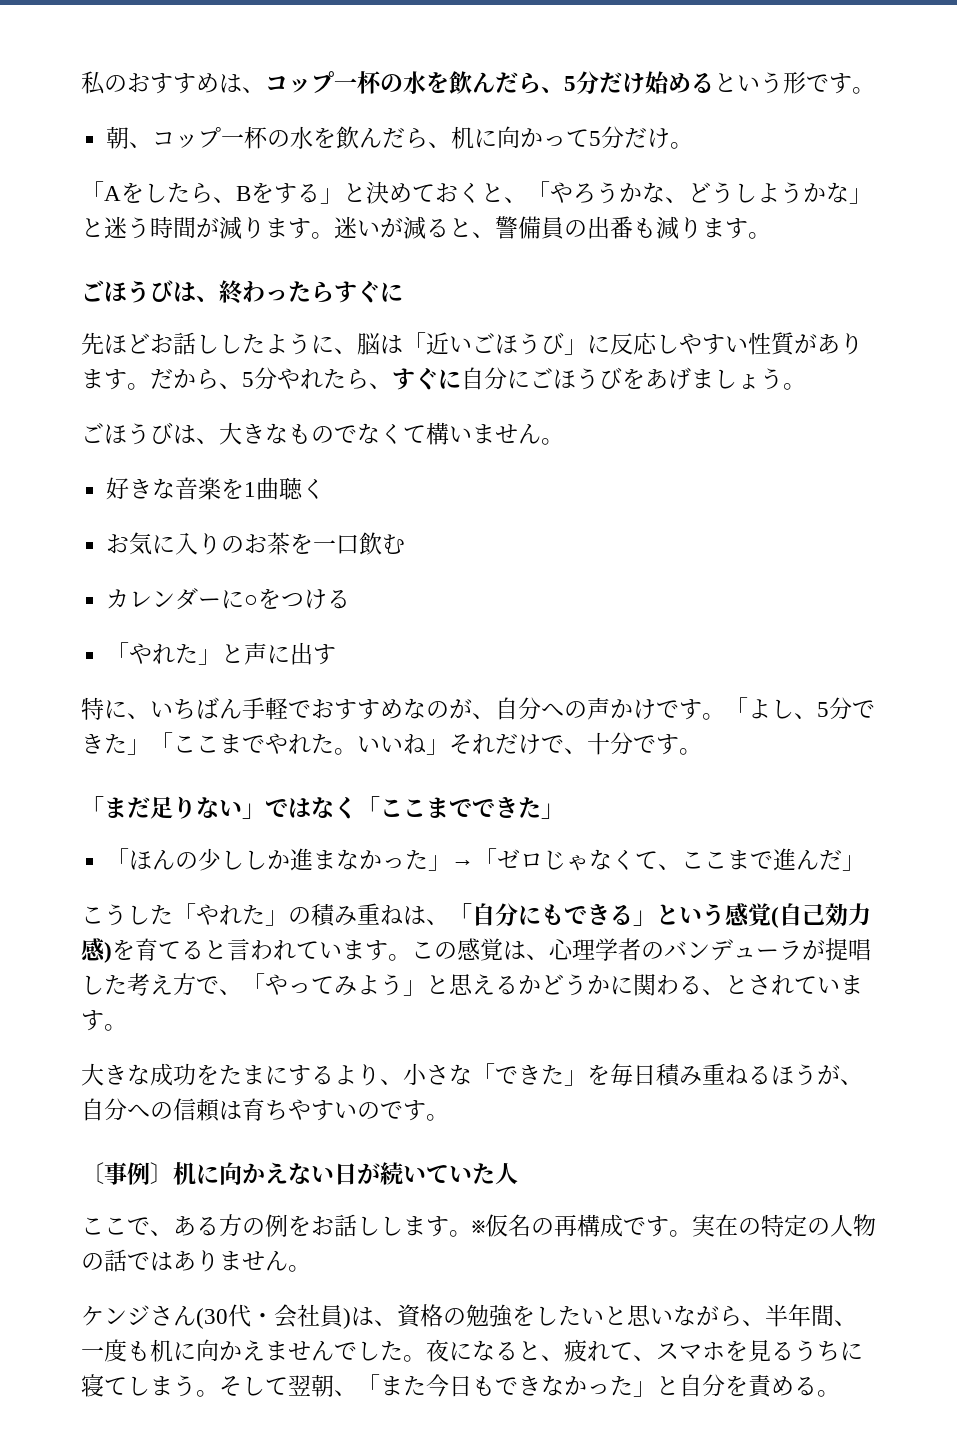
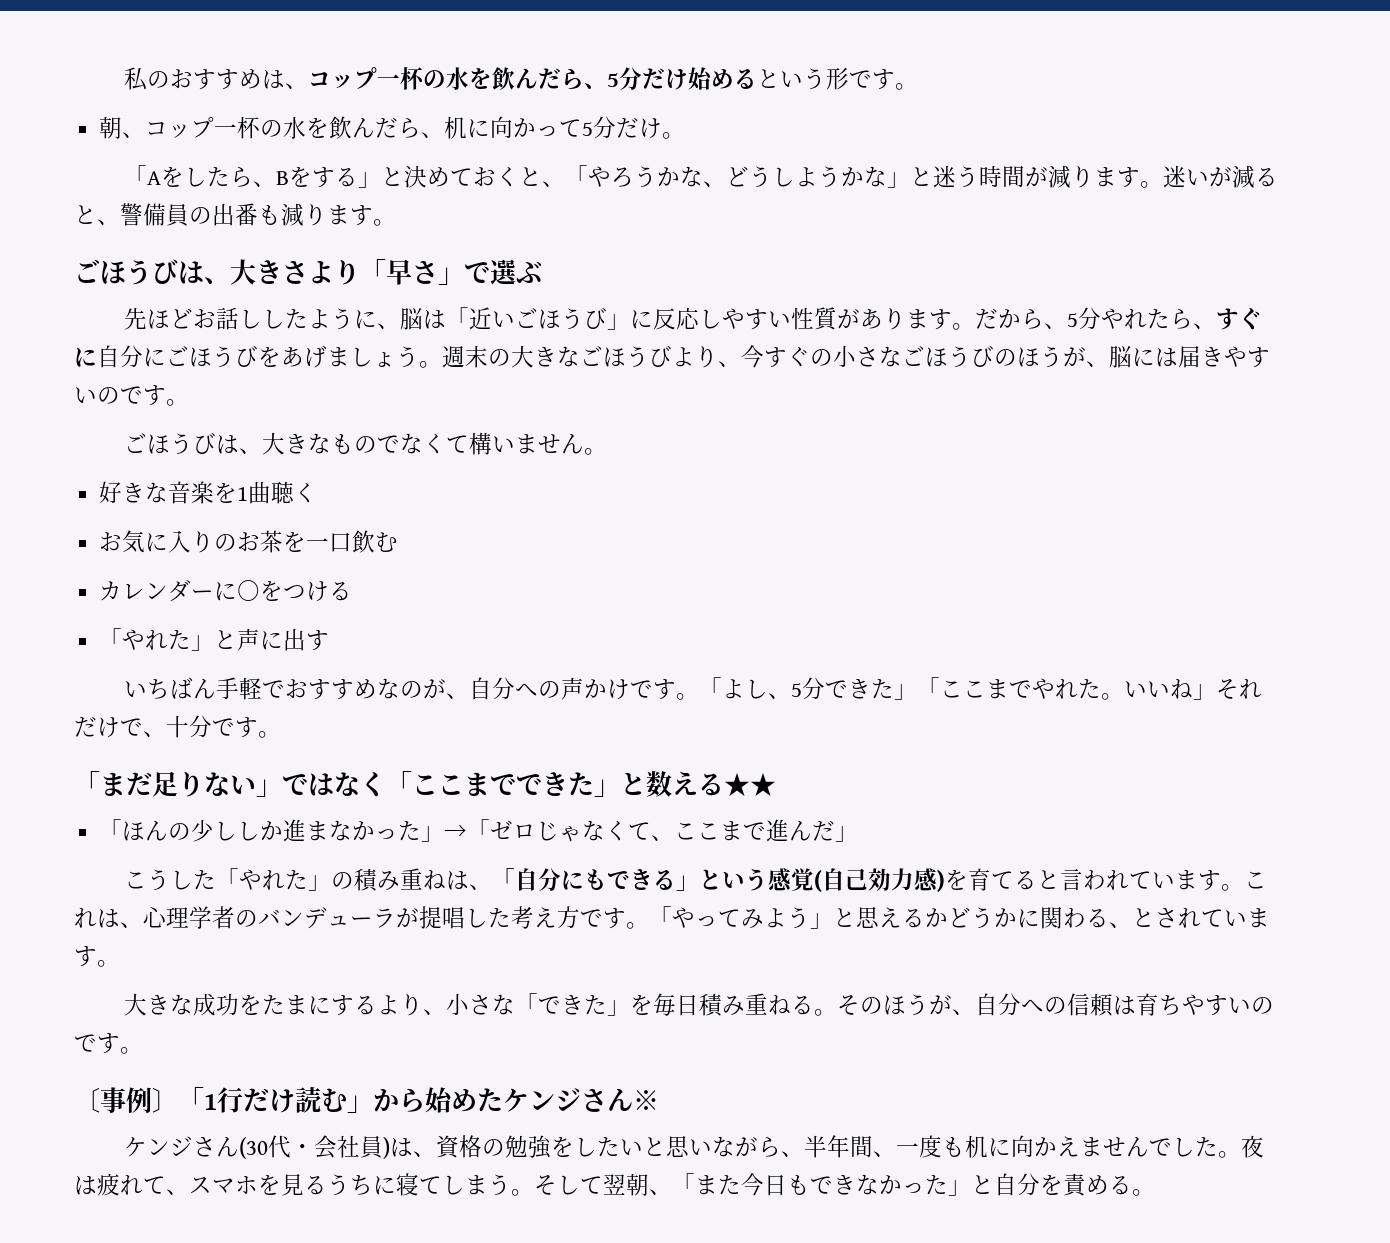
- ごほうびは、終わったらすぐに
+ ごほうびは、大きさより「早さ」で選ぶ
+ 週末の大きなごほうびより、今すぐの小さなごほうびのほうが、脳には届きやすいのです。
- 特に、いちばん手軽でおすすめなのが、自分への声かけです。
+ いちばん手軽でおすすめなのが、自分への声かけです。
- 「まだ足りない」ではなく「ここまでできた」
+ 「まだ足りない」ではなく「ここまでできた」と数える★★
- この感覚は、心理学者のバンデューラが提唱した考え方で、「やってみよう」と思えるかどうかに関わる、とされています。
+ これは、心理学者のバンデューラが提唱した考え方です。「やってみよう」と思えるかどうかに関わる、とされています。
- 大きな成功をたまにするより、小さな「できた」を毎日積み重ねるほうが、自分への信頼は育ちやすいのです。
+ 大きな成功をたまにするより、小さな「できた」を毎日積み重ねる。そのほうが、自分への信頼は育ちやすいのです。
- 〔事例〕机に向かえない日が続いていた人
- ここで、ある方の例をお話しします。※仮名の再構成です。実在の特定の人物の話ではありません。
+ 〔事例〕「1行だけ読む」から始めたケンジさん※
- 夜になると、疲れて、スマホを見るうちに寝てしまう。
+ 夜は疲れて、スマホを見るうちに寝てしまう。

